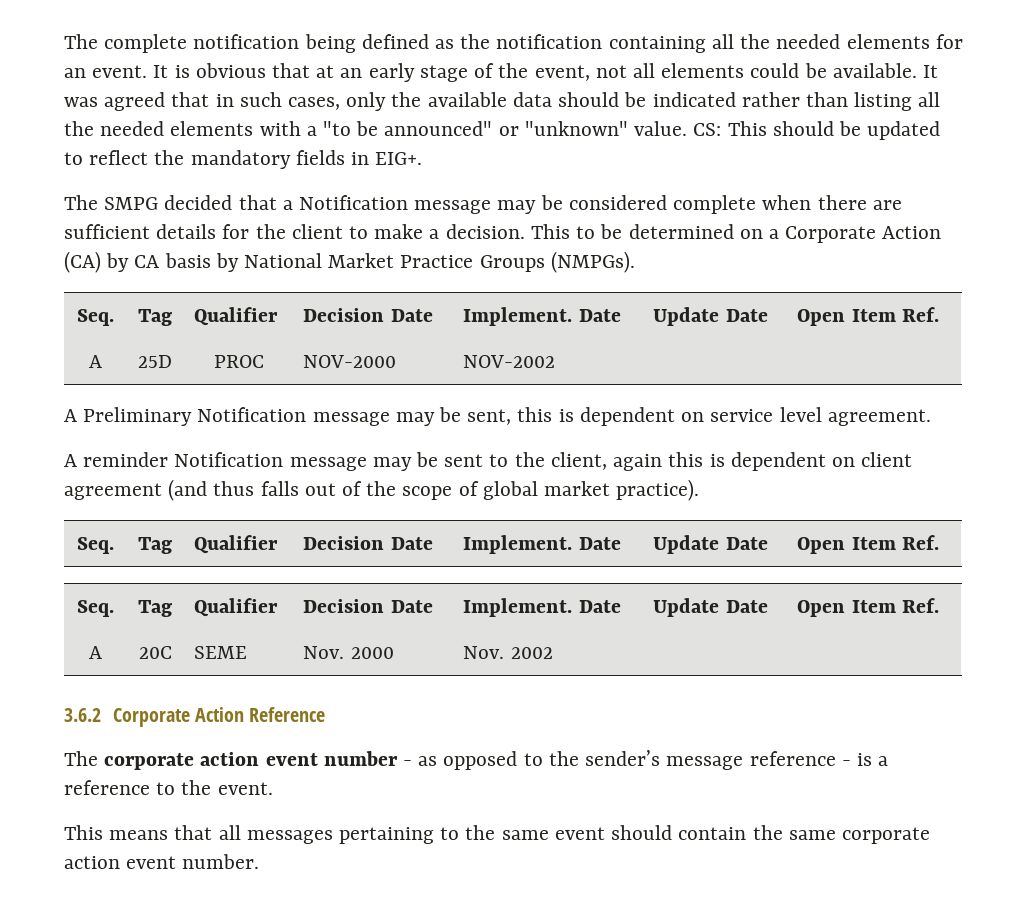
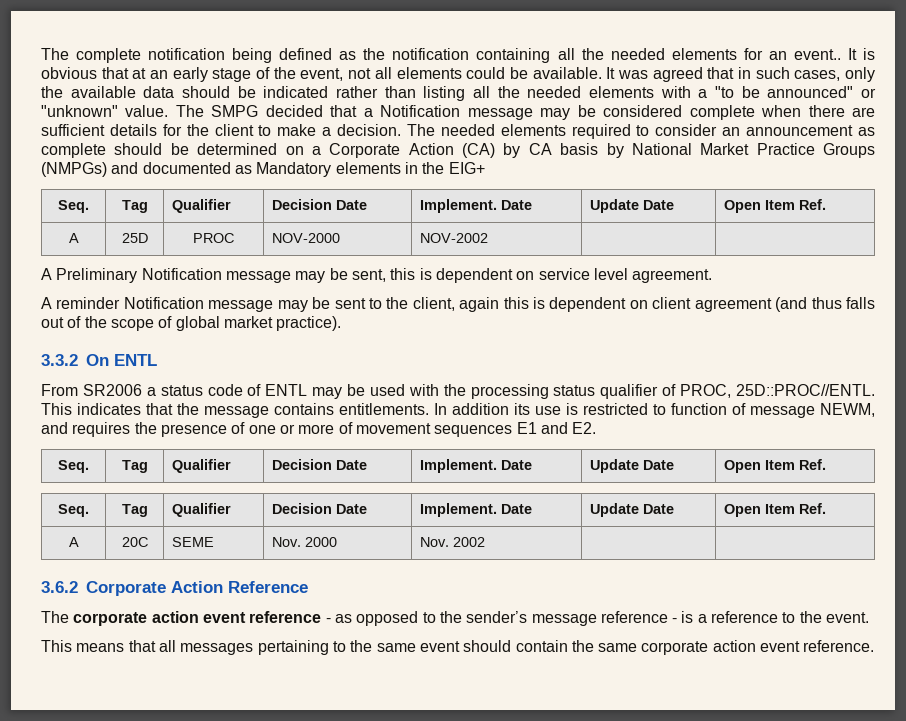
- The complete notification being defined as the notification containing all the needed elements for an event.
+ The complete notification being defined as the notification containing all the needed elements for an event..
- It was agreed that in such cases, only the available data should be indicated rather than listing all the needed elements with a "to be announced" or "unknown" value. CS: This should be updated to reflect the mandatory fields in EIG+.
- The SMPG decided that a Notification message may be considered complete when there are sufficient details for the client to make a decision.
+ It was agreed that in such cases, only the available data should be indicated rather than listing all the needed elements with a "to be announced" or "unknown" value. The SMPG decided that a Notification message may be considered complete when there are sufficient details for the client to make a decision.
- This to be determined on a Corporate Action (CA) by CA basis by National Market Practice Groups (NMPGs).
+ The needed elements required to consider an announcement as complete should be determined on a Corporate Action (CA) by CA basis by National Market Practice Groups (NMPGs) and documented as Mandatory elements in the EIG+
+ 3.3.2 On ENTL
+ From SR2006 a status code of ENTL may be used with the processing status qualifier of PROC, 25D::PROC//ENTL. This indicates that the message contains entitlements. In addition its use is restricted to function of message NEWM, and requires the presence of one or more of movement sequences E1 and E2.
- The corporate action event number - as opposed to the sender’s message reference - is a reference to the event.
+ The corporate action event reference - as opposed to the sender’s message reference - is a reference to the event.
- This means that all messages pertaining to the same event should contain the same corporate action event number.
+ This means that all messages pertaining to the same event should contain the same corporate action event reference.

